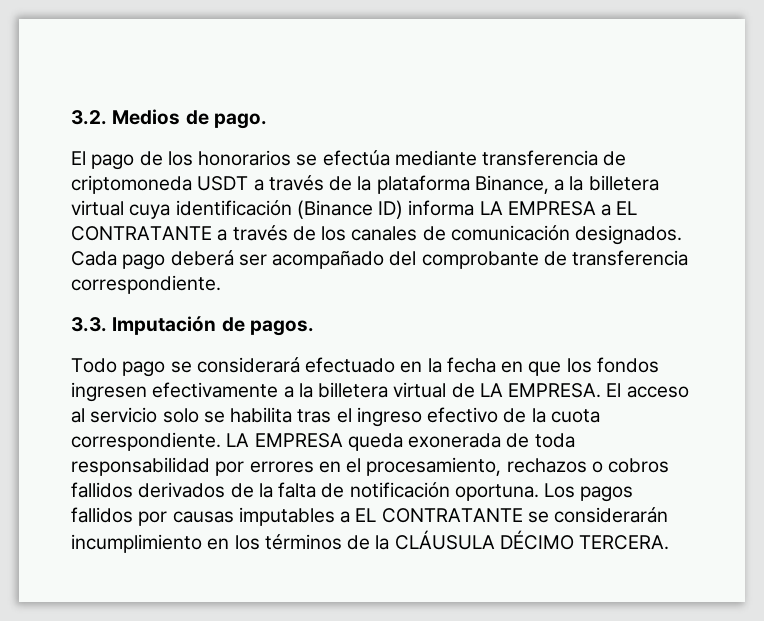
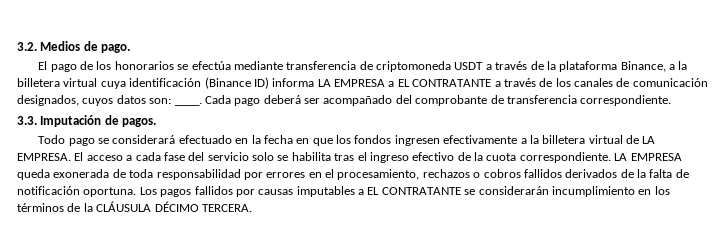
- El pago de los honorarios se efectúa mediante transferencia de criptomoneda USDT a través de la plataforma Binance, a la billetera virtual cuya identificación (Binance ID) informa LA EMPRESA a EL CONTRATANTE a través de los canales de comunicación designados.
+ El pago de los honorarios se efectúa mediante transferencia de criptomoneda USDT a través de la plataforma Binance, a la billetera virtual cuya identificación (Binance ID) informa LA EMPRESA a EL CONTRATANTE a través de los canales de comunicación designados, cuyos datos son: ____.
- El acceso al servicio solo se habilita tras el ingreso efectivo de la cuota correspondiente.
+ El acceso a cada fase del servicio solo se habilita tras el ingreso efectivo de la cuota correspondiente.

